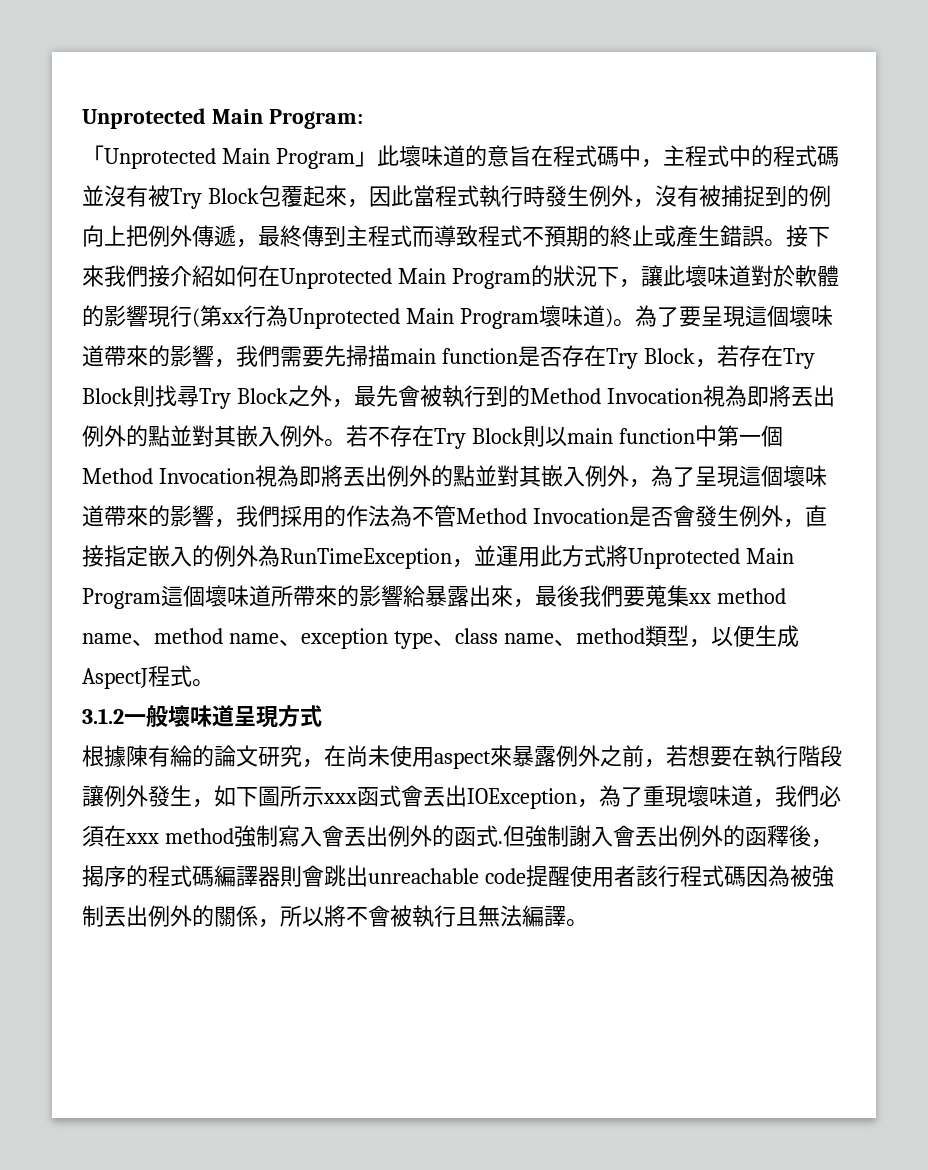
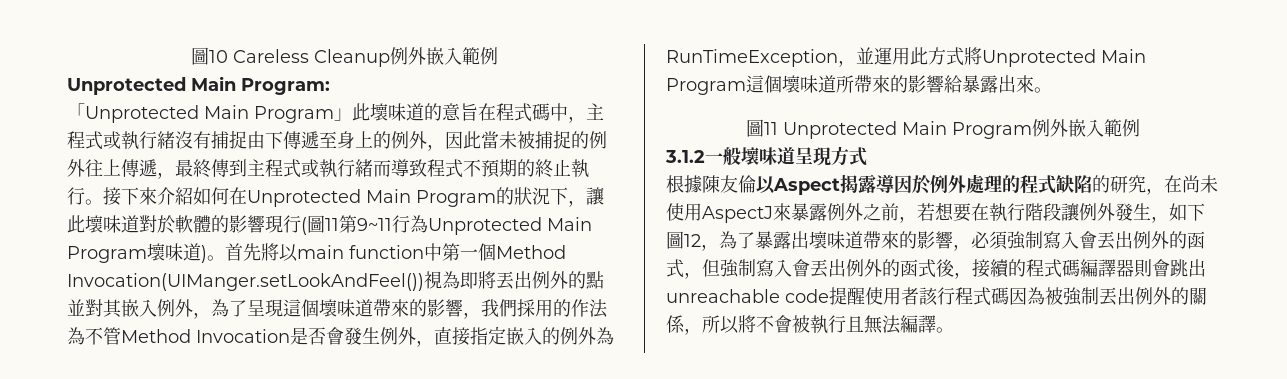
+ 圖10 Careless Cleanup例外嵌入範例
- 「Unprotected Main Program」此壞味道的意旨在程式碼中，主程式中的程式碼並沒有被Try Block包覆起來，因此當程式執行時發生例外，沒有被捕捉到的例向上把例外傳遞，最終傳到主程式而導致程式不預期的終止或產生錯誤。
+ 「Unprotected Main Program」此壞味道的意旨在程式碼中，主程式或執行緒沒有捕捉由下傳遞至身上的例外，因此當未被捕捉的例外往上傳遞，最終傳到主程式或執行緒而導致程式不預期的終止執行。
- 接下來我們接介紹如何在Unprotected Main Program的狀況下，讓此壞味道對於軟體的影響現行(第xx行為Unprotected Main Program壞味道)。
+ 接下來介紹如何在Unprotected Main Program的狀況下，讓此壞味道對於軟體的影響現行(圖11第9~11行為Unprotected Main Program壞味道)。
- 為了要呈現這個壞味道帶來的影響，我們需要先掃描main function是否存在Try Block，若存在Try Block則找尋Try Block之外，最先會被執行到的Method Invocation視為即將丟出例外的點並對其嵌入例外。若不存在Try Block則以main function中第一個Method Invocation視為即將丟出例外的點並對其嵌入例外，為了呈現這個壞味道帶來的影響，我們採用的作法為不管Method Invocation是否會發生例外，直接指定嵌入的例外為RunTimeException，並運用此方式將Unprotected Main Program這個壞味道所帶來的影響給暴露出來，最後我們要蒐集xx method name、method name、exception type、class name、method類型，以便生成AspectJ程式。
+ 首先將以main function中第一個Method Invocation(UIManger.setLookAndFeel())視為即將丟出例外的點並對其嵌入例外，為了呈現這個壞味道帶來的影響，我們採用的作法為不管Method Invocation是否會發生例外，直接指定嵌入的例外為RunTimeException，並運用此方式將Unprotected Main Program這個壞味道所帶來的影響給暴露出來。
+ 圖11 Unprotected Main Program例外嵌入範例
- 根據陳有綸的論文研究，在尚未使用aspect來暴露例外之前，若想要在執行階段讓例外發生，如下圖所示xxx函式會丟出IOException，為了重現壞味道，我們必須在xxx method強制寫入會丟出例外的函式.但強制謝入會丟出例外的函釋後，揭序的程式碼編譯器則會跳出unreachable code提醒使用者該行程式碼因為被強制丟出例外的關係，所以將不會被執行且無法編譯。
+ 根據陳友倫以Aspect揭露導因於例外處理的程式缺陷的研究，在尚未使用AspectJ來暴露例外之前，若想要在執行階段讓例外發生，如下圖12，為了暴露出壞味道帶來的影響，必須強制寫入會丟出例外的函式，但強制寫入會丟出例外的函式後，接續的程式碼編譯器則會跳出unreachable code提醒使用者該行程式碼因為被強制丟出例外的關係，所以將不會被執行且無法編譯。

